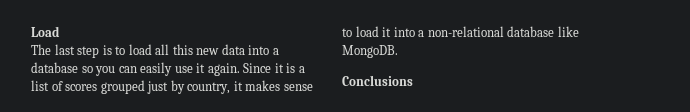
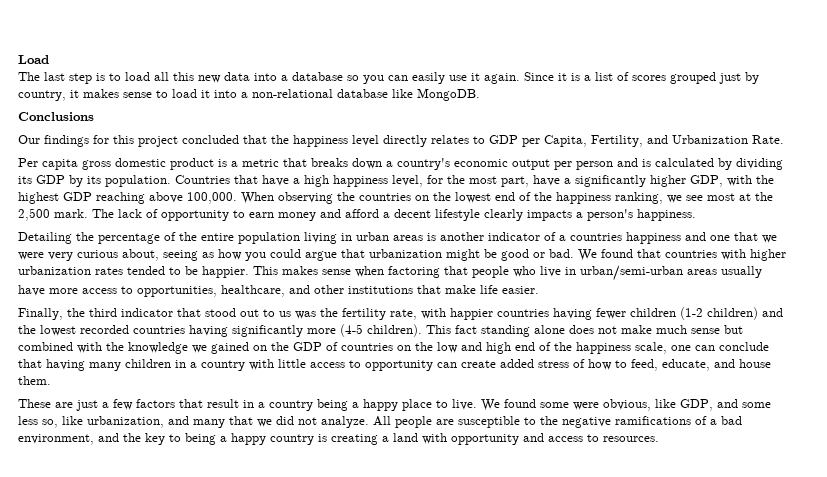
+ Our findings for this project concluded that the happiness level directly relates to GDP per Capita, Fertility, and Urbanization Rate.
+ Per capita gross domestic product is a metric that breaks down a country's economic output per person and is calculated by dividing its GDP by its population. Countries that have a high happiness level, for the most part, have a significantly higher GDP, with the highest GDP reaching above 100,000. When observing the countries on the lowest end of the happiness ranking, we see most at the 2,500 mark. The lack of opportunity to earn money and afford a decent lifestyle clearly impacts a person's happiness.
+ Detailing the percentage of the entire population living in urban areas is another indicator of a countries happiness and one that we were very curious about, seeing as how you could argue that urbanization might be good or bad. We found that countries with higher urbanization rates tended to be happier. This makes sense when factoring that people who live in urban/semi-urban areas usually have more access to opportunities, healthcare, and other institutions that make life easier.
+ Finally, the third indicator that stood out to us was the fertility rate, with happier countries having fewer children (1-2 children) and the lowest recorded countries having significantly more (4-5 children). This fact standing alone does not make much sense but combined with the knowledge we gained on the GDP of countries on the low and high end of the happiness scale, one can conclude that having many children in a country with little access to opportunity can create added stress of how to feed, educate, and house them.
+ These are just a few factors that result in a country being a happy place to live. We found some were obvious, like GDP, and some less so, like urbanization, and many that we did not analyze. All people are susceptible to the negative ramifications of a bad environment, and the key to being a happy country is creating a land with opportunity and access to resources.

